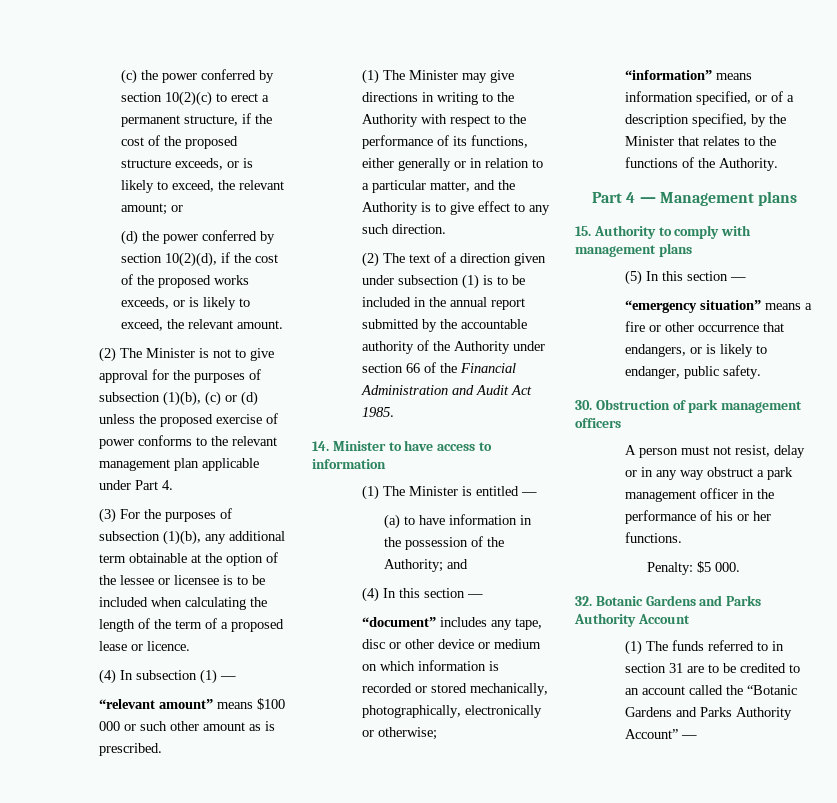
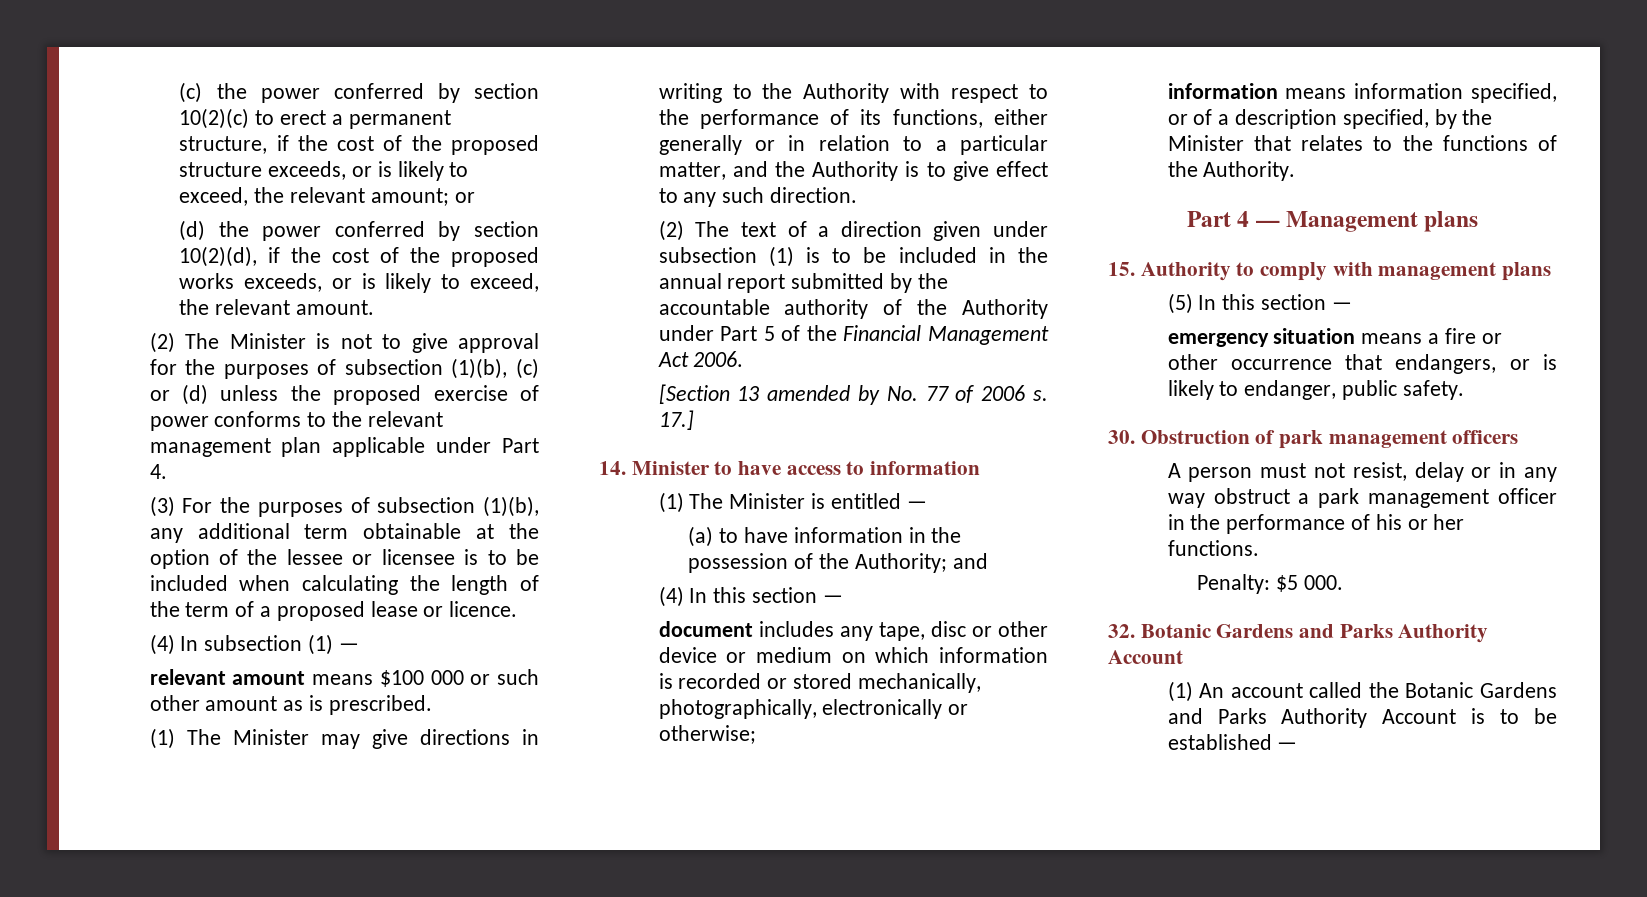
- “relevant amount” means $100 000 or such other amount as is prescribed.
+ relevant amount means $100 000 or such other amount as is prescribed.
- (2) The text of a direction given under subsection (1) is to be included in the annual report submitted by the accountable authority of the Authority under section 66 of the Financial Administration and Audit Act 1985.
+ (2) The text of a direction given under subsection (1) is to be included in the annual report submitted by the accountable authority of the Authority under Part 5 of the Financial Management Act 2006.
+ [Section 13 amended by No. 77 of 2006 s. 17.]
- “document” includes any tape, disc or other device or medium on which information is recorded or stored mechanically, photographically, electronically or otherwise;
+ document includes any tape, disc or other device or medium on which information is recorded or stored mechanically, photographically, electronically or otherwise;
- “information” means information specified, or of a description specified, by the Minister that relates to the functions of the Authority.
+ information means information specified, or of a description specified, by the Minister that relates to the functions of the Authority.
- “emergency situation” means a fire or other occurrence that endangers, or is likely to endanger, public safety.
+ emergency situation means a fire or other occurrence that endangers, or is likely to endanger, public safety.
- (1) The funds referred to in section 31 are to be credited to an account called the “Botanic Gardens and Parks Authority Account” —
+ (1) An account called the Botanic Gardens and Parks Authority Account is to be established —

